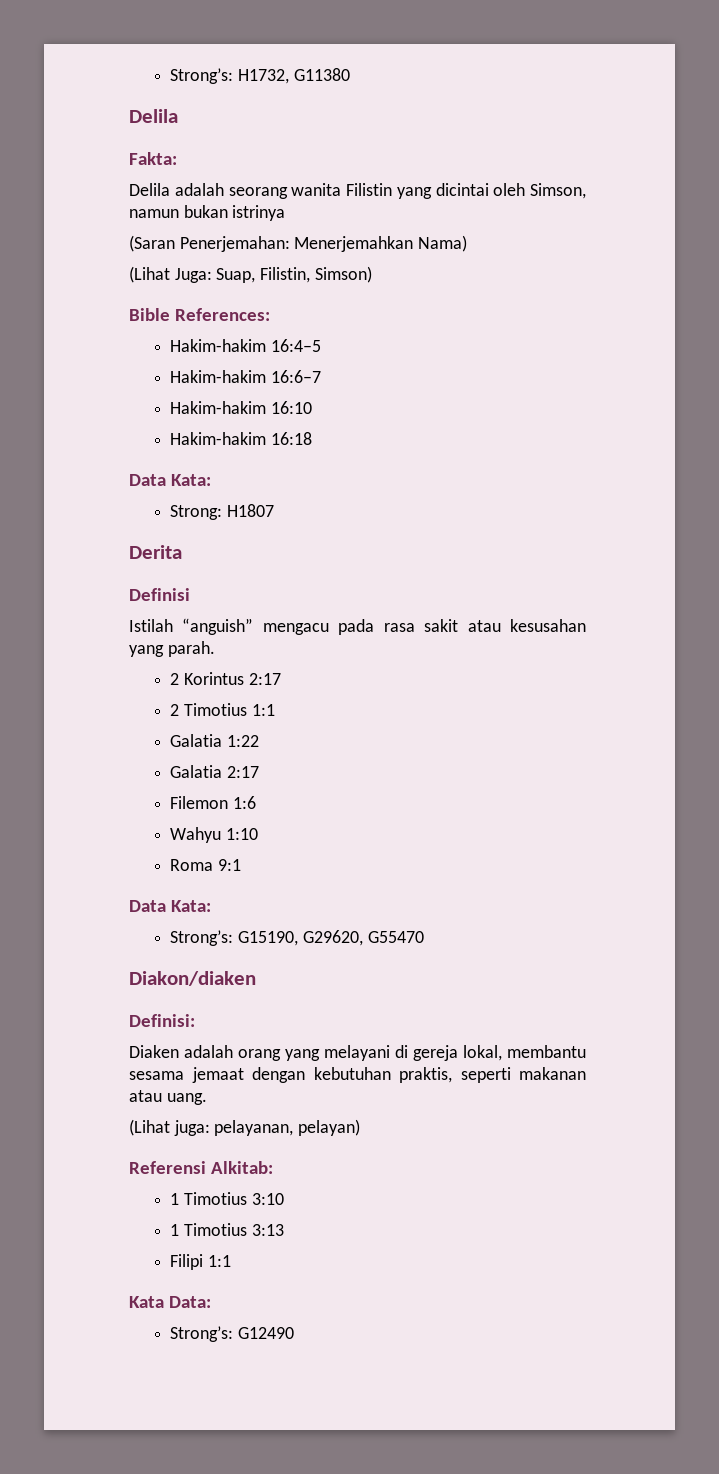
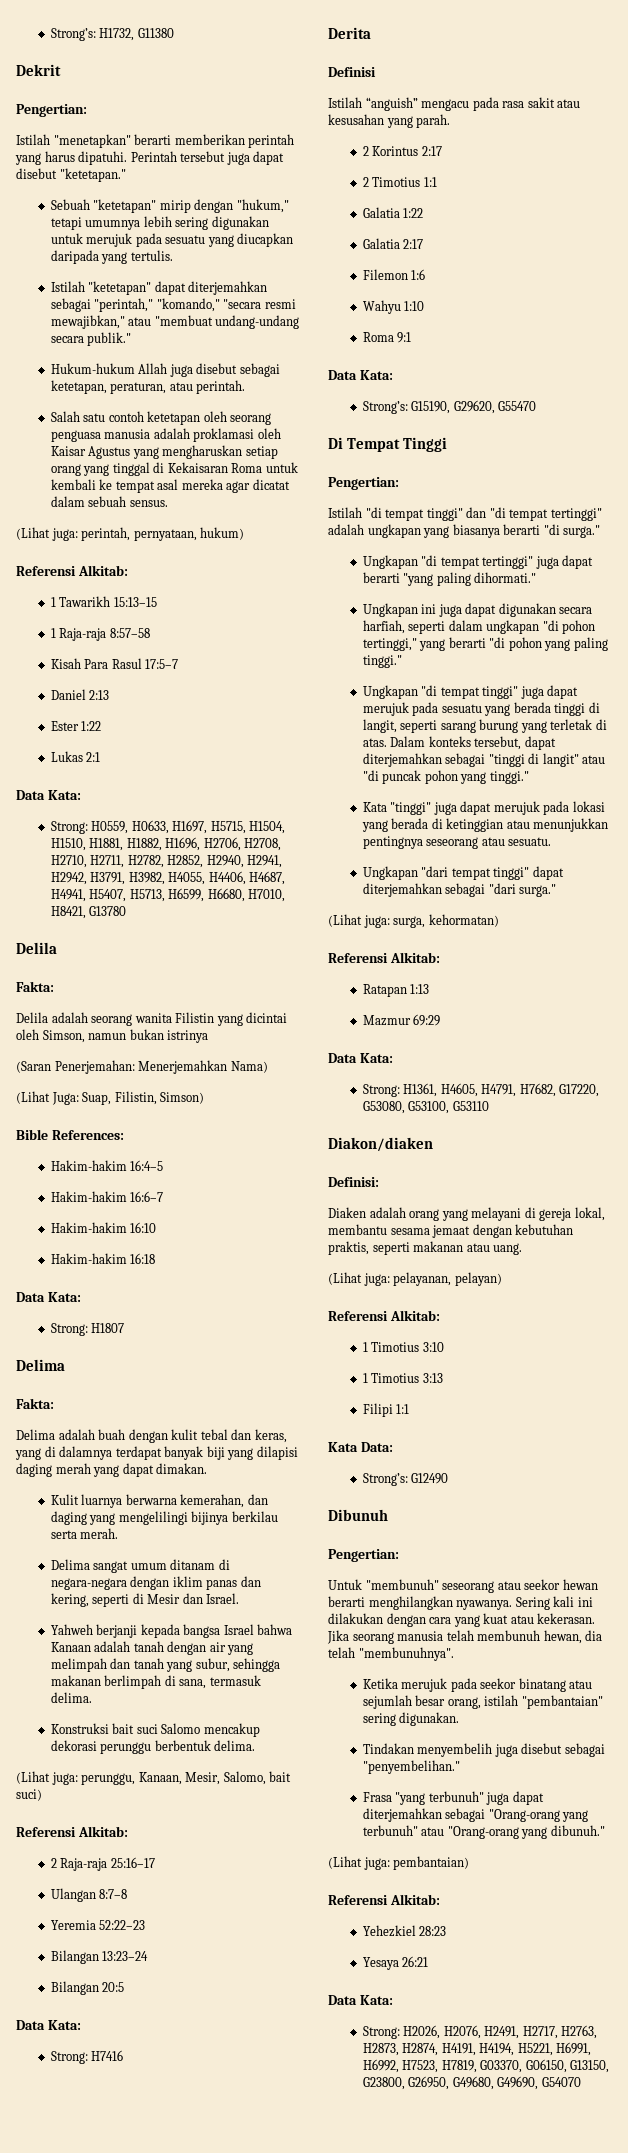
+ Dekrit
+ Pengertian:
+ Istilah "menetapkan" berarti memberikan perintah yang harus dipatuhi. Perintah tersebut juga dapat disebut "ketetapan."
+ Sebuah "ketetapan" mirip dengan "hukum," tetapi umumnya lebih sering digunakan untuk merujuk pada sesuatu yang diucapkan daripada yang tertulis.
+ Istilah "ketetapan" dapat diterjemahkan sebagai "perintah," "komando," "secara resmi mewajibkan," atau "membuat undang-undang secara publik."
+ Hukum-hukum Allah juga disebut sebagai ketetapan, peraturan, atau perintah.
+ Salah satu contoh ketetapan oleh seorang penguasa manusia adalah proklamasi oleh Kaisar Agustus yang mengharuskan setiap orang yang tinggal di Kekaisaran Roma untuk kembali ke tempat asal mereka agar dicatat dalam sebuah sensus.
+ (Lihat juga: perintah, pernyataan, hukum)
+ Referensi Alkitab:
+ 1 Tawarikh 15:13–15
+ 1 Raja-raja 8:57–58
+ Kisah Para Rasul 17:5–7
+ Daniel 2:13
+ Ester 1:22
+ Lukas 2:1
+ Data Kata:
+ Strong: H0559, H0633, H1697, H5715, H1504, H1510, H1881, H1882, H1696, H2706, H2708, H2710, H2711, H2782, H2852, H2940, H2941, H2942, H3791, H3982, H4055, H4406, H4687, H4941, H5407, H5713, H6599, H6680, H7010, H8421, G13780
  Strong: H1807
+ Delima
+ Fakta:
+ Delima adalah buah dengan kulit tebal dan keras, yang di dalamnya terdapat banyak biji yang dilapisi daging merah yang dapat dimakan.
+ Kulit luarnya berwarna kemerahan, dan daging yang mengelilingi bijinya berkilau serta merah.
+ Delima sangat umum ditanam di negara-negara dengan iklim panas dan kering, seperti di Mesir dan Israel.
+ Yahweh berjanji kepada bangsa Israel bahwa Kanaan adalah tanah dengan air yang melimpah dan tanah yang subur, sehingga makanan berlimpah di sana, termasuk delima.
+ Konstruksi bait suci Salomo mencakup dekorasi perunggu berbentuk delima.
+ (Lihat juga: perunggu, Kanaan, Mesir, Salomo, bait suci)
+ Referensi Alkitab:
+ 2 Raja-raja 25:16–17
+ Ulangan 8:7–8
+ Yeremia 52:22–23
+ Bilangan 13:23–24
+ Bilangan 20:5
+ Data Kata:
+ Strong: H7416
+ Di Tempat Tinggi
+ Pengertian:
+ Istilah "di tempat tinggi" dan "di tempat tertinggi" adalah ungkapan yang biasanya berarti "di surga."
+ Ungkapan "di tempat tertinggi" juga dapat berarti "yang paling dihormati."
+ Ungkapan ini juga dapat digunakan secara harfiah, seperti dalam ungkapan "di pohon tertinggi," yang berarti "di pohon yang paling tinggi."
+ Ungkapan "di tempat tinggi" juga dapat merujuk pada sesuatu yang berada tinggi di langit, seperti sarang burung yang terletak di atas. Dalam konteks tersebut, dapat diterjemahkan sebagai "tinggi di langit" atau "di puncak pohon yang tinggi."
+ Kata "tinggi" juga dapat merujuk pada lokasi yang berada di ketinggian atau menunjukkan pentingnya seseorang atau sesuatu.
+ Ungkapan "dari tempat tinggi" dapat diterjemahkan sebagai "dari surga."
+ (Lihat juga: surga, kehormatan)
+ Referensi Alkitab:
+ Ratapan 1:13
+ Mazmur 69:29
+ Data Kata:
+ Strong: H1361, H4605, H4791, H7682, G17220, G53080, G53100, G53110
+ Dibunuh
+ Pengertian:
+ Untuk "membunuh" seseorang atau seekor hewan berarti menghilangkan nyawanya. Sering kali ini dilakukan dengan cara yang kuat atau kekerasan. Jika seorang manusia telah membunuh hewan, dia telah "membunuhnya".
+ Ketika merujuk pada seekor binatang atau sejumlah besar orang, istilah "pembantaian" sering digunakan.
+ Tindakan menyembelih juga disebut sebagai "penyembelihan."
+ Frasa "yang terbunuh" juga dapat diterjemahkan sebagai "Orang-orang yang terbunuh" atau "Orang-orang yang dibunuh."
+ (Lihat juga: pembantaian)
+ Referensi Alkitab:
+ Yehezkiel 28:23
+ Yesaya 26:21
+ Data Kata:
+ Strong: H2026, H2076, H2491, H2717, H2763, H2873, H2874, H4191, H4194, H5221, H6991, H6992, H7523, H7819, G03370, G06150, G13150, G23800, G26950, G49680, G49690, G54070

